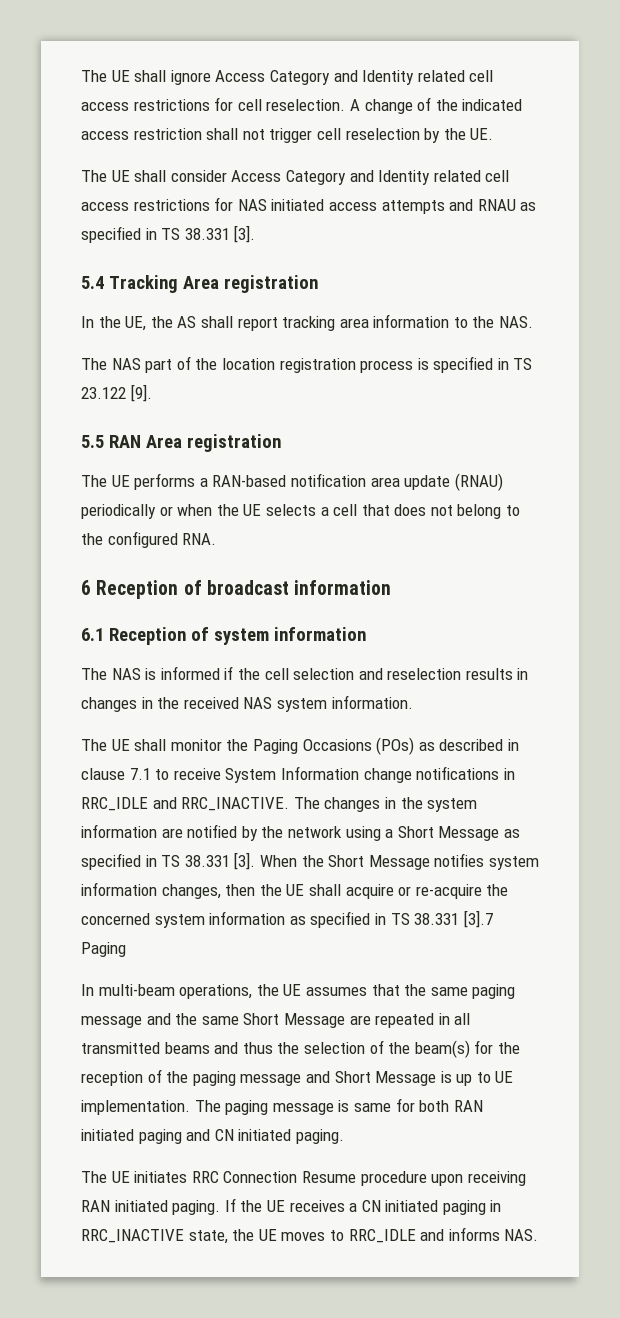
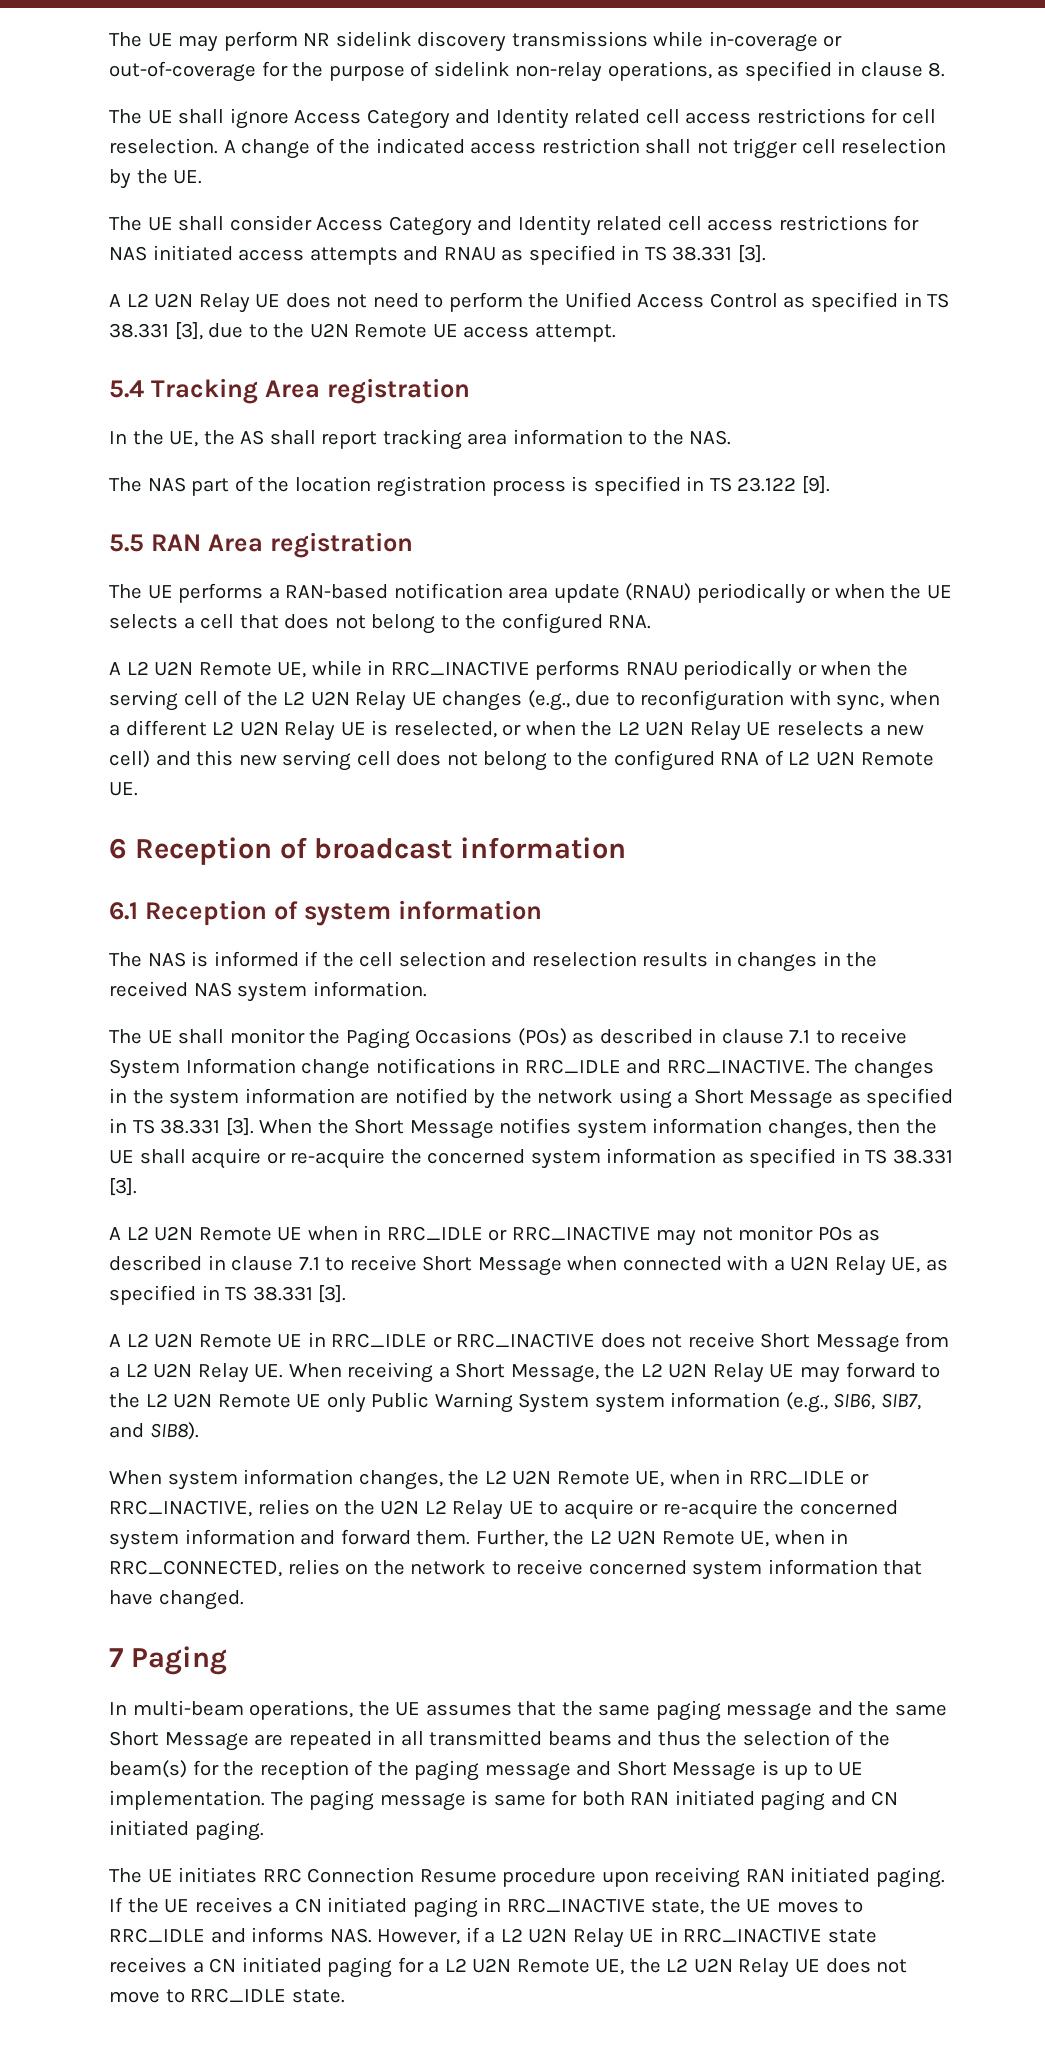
+ The UE may perform NR sidelink discovery transmissions while in-coverage or out-of-coverage for the purpose of sidelink non-relay operations, as specified in clause 8.
+ A L2 U2N Relay UE does not need to perform the Unified Access Control as specified in TS 38.331 [3], due to the U2N Remote UE access attempt.
+ A L2 U2N Remote UE, while in RRC_INACTIVE performs RNAU periodically or when the serving cell of the L2 U2N Relay UE changes (e.g., due to reconfiguration with sync, when a different L2 U2N Relay UE is reselected, or when the L2 U2N Relay UE reselects a new cell) and this new serving cell does not belong to the configured RNA of L2 U2N Remote UE.
- When the Short Message notifies system information changes, then the UE shall acquire or re-acquire the concerned system information as specified in TS 38.331 [3].7 Paging
+ When the Short Message notifies system information changes, then the UE shall acquire or re-acquire the concerned system information as specified in TS 38.331 [3].
+ A L2 U2N Remote UE when in RRC_IDLE or RRC_INACTIVE may not monitor POs as described in clause 7.1 to receive Short Message when connected with a U2N Relay UE, as specified in TS 38.331 [3].
+ A L2 U2N Remote UE in RRC_IDLE or RRC_INACTIVE does not receive Short Message from a L2 U2N Relay UE. When receiving a Short Message, the L2 U2N Relay UE may forward to the L2 U2N Remote UE only Public Warning System system information (e.g., SIB6, SIB7, and SIB8).
+ When system information changes, the L2 U2N Remote UE, when in RRC_IDLE or RRC_INACTIVE, relies on the U2N L2 Relay UE to acquire or re-acquire the concerned system information and forward them. Further, the L2 U2N Remote UE, when in RRC_CONNECTED, relies on the network to receive concerned system information that have changed.
+ 7 Paging
- If the UE receives a CN initiated paging in RRC_INACTIVE state, the UE moves to RRC_IDLE and informs NAS.
+ If the UE receives a CN initiated paging in RRC_INACTIVE state, the UE moves to RRC_IDLE and informs NAS. However, if a L2 U2N Relay UE in RRC_INACTIVE state receives a CN initiated paging for a L2 U2N Remote UE, the L2 U2N Relay UE does not move to RRC_IDLE state.

